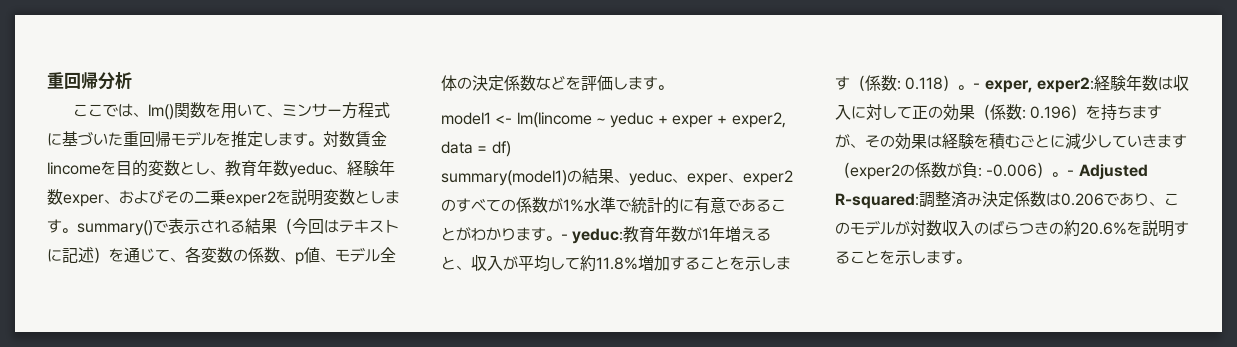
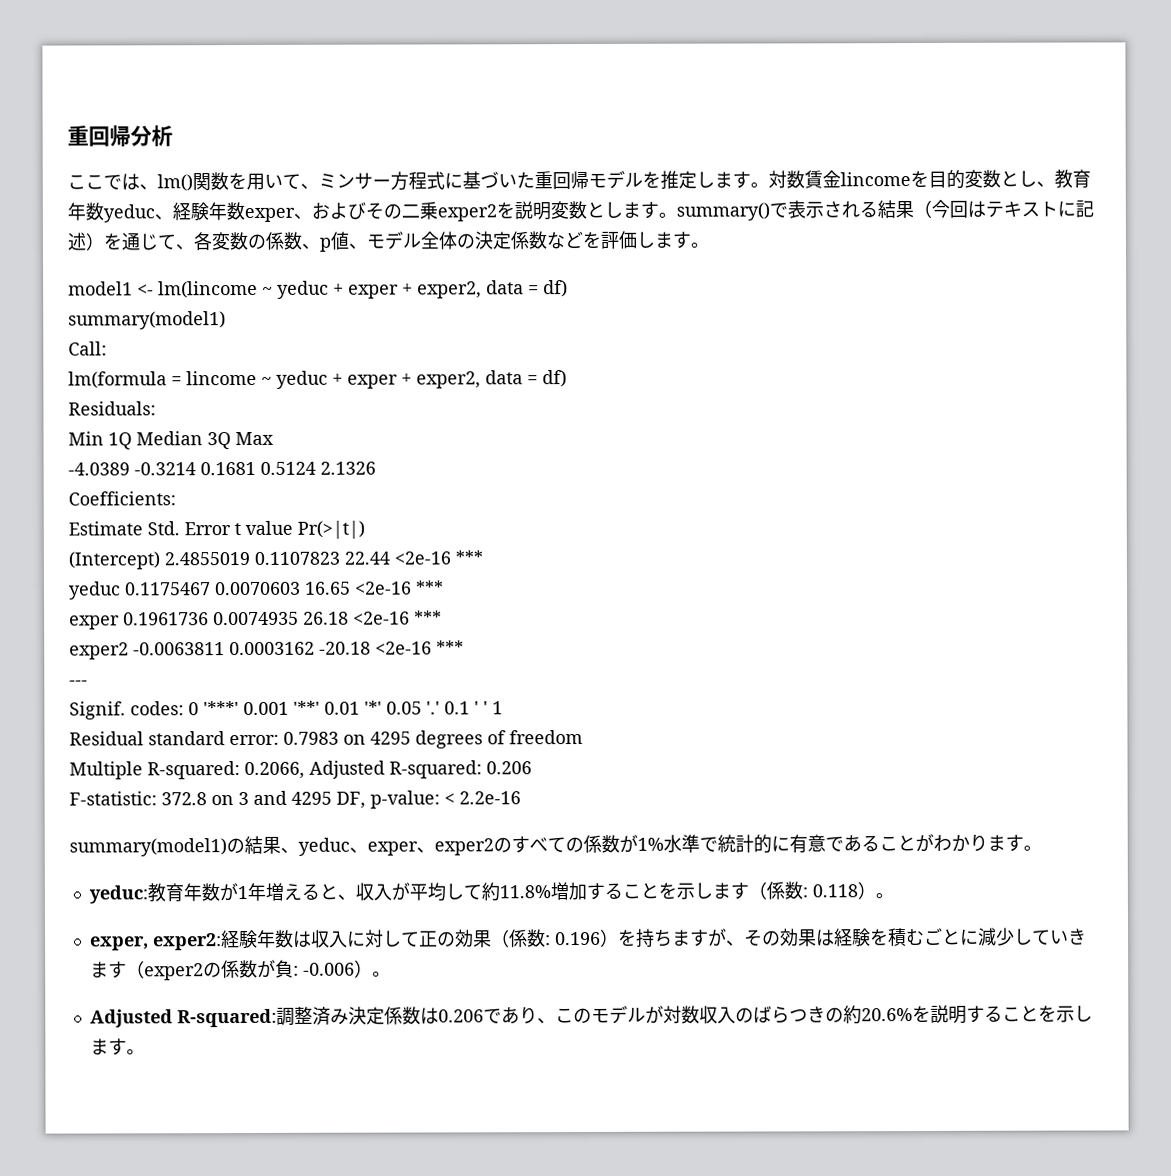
  model1 <- lm(lincome ~ yeduc + exper + exper2, data = df)
- summary(model1)の結果、yeduc、exper、exper2のすべての係数が1%水準で統計的に有意であることがわかります。- yeduc:
+ summary(model1)
+ Call:
+ lm(formula = lincome ~ yeduc + exper + exper2, data = df)
+ Residuals:
+ Min 1Q Median 3Q Max
+ -4.0389 -0.3214 0.1681 0.5124 2.1326
+ Coefficients:
+ Estimate Std. Error t value Pr(>|t|)
+ (Intercept) 2.4855019 0.1107823 22.44 <2e-16 ***
+ yeduc 0.1175467 0.0070603 16.65 <2e-16 ***
+ exper 0.1961736 0.0074935 26.18 <2e-16 ***
+ exper2 -0.0063811 0.0003162 -20.18 <2e-16 ***
+ ---
+ Signif. codes: 0 '***' 0.001 '**' 0.01 '*' 0.05 '.' 0.1 ' ' 1
+ Residual standard error: 0.7983 on 4295 degrees of freedom
+ Multiple R-squared: 0.2066, Adjusted R-squared: 0.206
+ F-statistic: 372.8 on 3 and 4295 DF, p-value: < 2.2e-16
+ summary(model1)の結果、yeduc、exper、exper2のすべての係数が1%水準で統計的に有意であることがわかります。
+ yeduc:
- 0.118）。- exper, exper2:
+ 0.118）。
+ exper, exper2:
- -0.006）。- Adjusted R-squared:
+ -0.006）。
+ Adjusted R-squared:

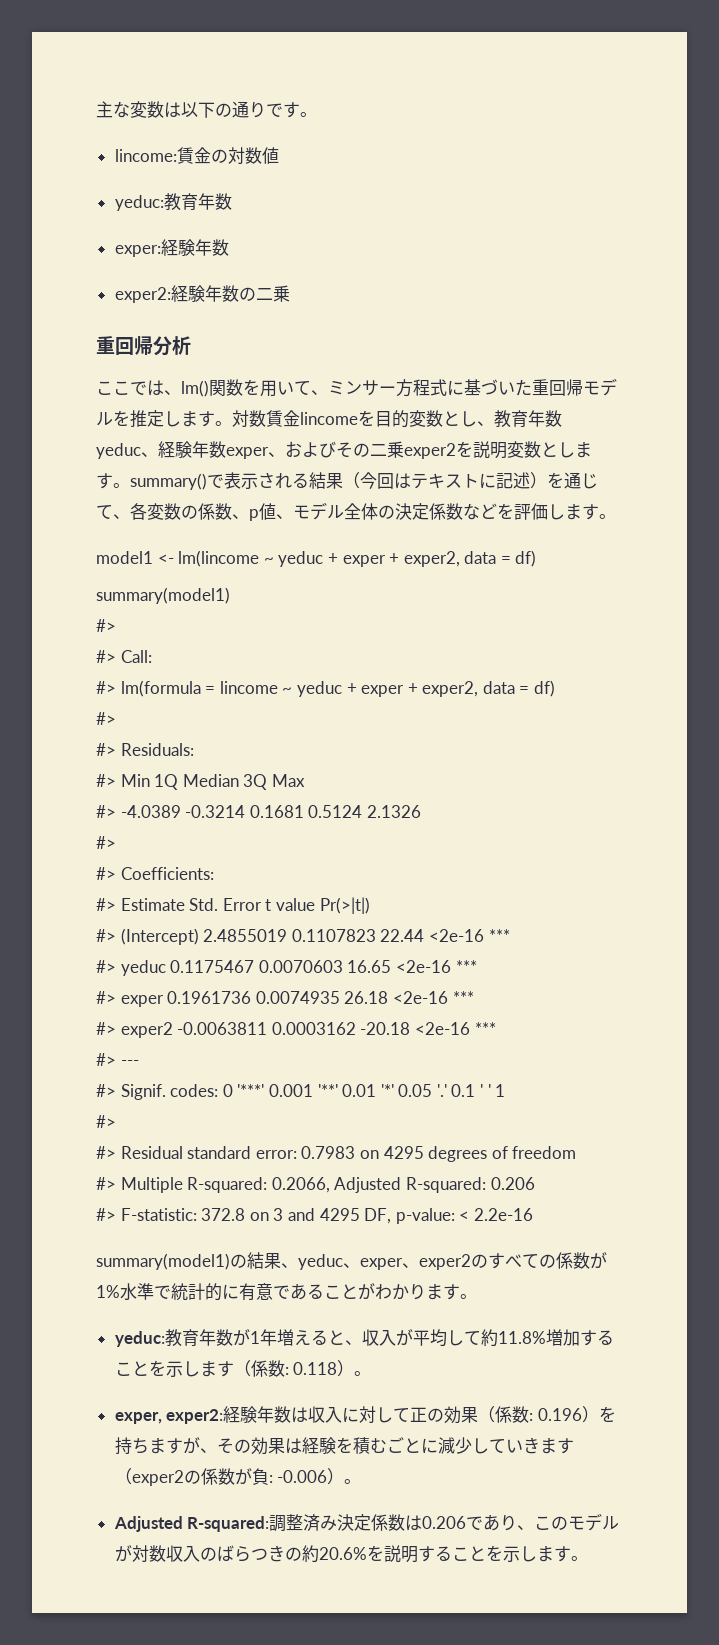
+ 主な変数は以下の通りです。
+ lincome:賃金の対数値
+ yeduc:教育年数
+ exper:経験年数
+ exper2:経験年数の二乗
  model1 <- lm(lincome ~ yeduc + exper + exper2, data = df)
  summary(model1)
- Call:
+ #>
+ #> Call:
- lm(formula = lincome ~ yeduc + exper + exper2, data = df)
- Residuals:
+ #> lm(formula = lincome ~ yeduc + exper + exper2, data = df)
+ #>
+ #> Residuals:
- Min 1Q Median 3Q Max
+ #> Min 1Q Median 3Q Max
- -4.0389 -0.3214 0.1681 0.5124 2.1326
- Coefficients:
+ #> -4.0389 -0.3214 0.1681 0.5124 2.1326
+ #>
+ #> Coefficients:
- Estimate Std. Error t value Pr(>|t|)
+ #> Estimate Std. Error t value Pr(>|t|)
- (Intercept) 2.4855019 0.1107823 22.44 <2e-16 ***
+ #> (Intercept) 2.4855019 0.1107823 22.44 <2e-16 ***
- yeduc 0.1175467 0.0070603 16.65 <2e-16 ***
+ #> yeduc 0.1175467 0.0070603 16.65 <2e-16 ***
- exper 0.1961736 0.0074935 26.18 <2e-16 ***
+ #> exper 0.1961736 0.0074935 26.18 <2e-16 ***
- exper2 -0.0063811 0.0003162 -20.18 <2e-16 ***
+ #> exper2 -0.0063811 0.0003162 -20.18 <2e-16 ***
- ---
+ #> ---
- Signif. codes: 0 '***' 0.001 '**' 0.01 '*' 0.05 '.'
+ #> Signif. codes: 0 '***' 0.001 '**' 0.01 '*' 0.05 '.'
  0.1 ' ' 1
- Residual standard error: 0.7983 on 4295 degrees of freedom
+ #>
+ #> Residual standard error: 0.7983 on 4295 degrees of freedom
- Multiple R-squared: 0.2066, Adjusted R-squared: 0.206
+ #> Multiple R-squared: 0.2066, Adjusted R-squared: 0.206
- F-statistic: 372.8 on 3 and 4295 DF, p-value: < 2.2e-16
+ #> F-statistic: 372.8 on 3 and 4295 DF, p-value: < 2.2e-16

